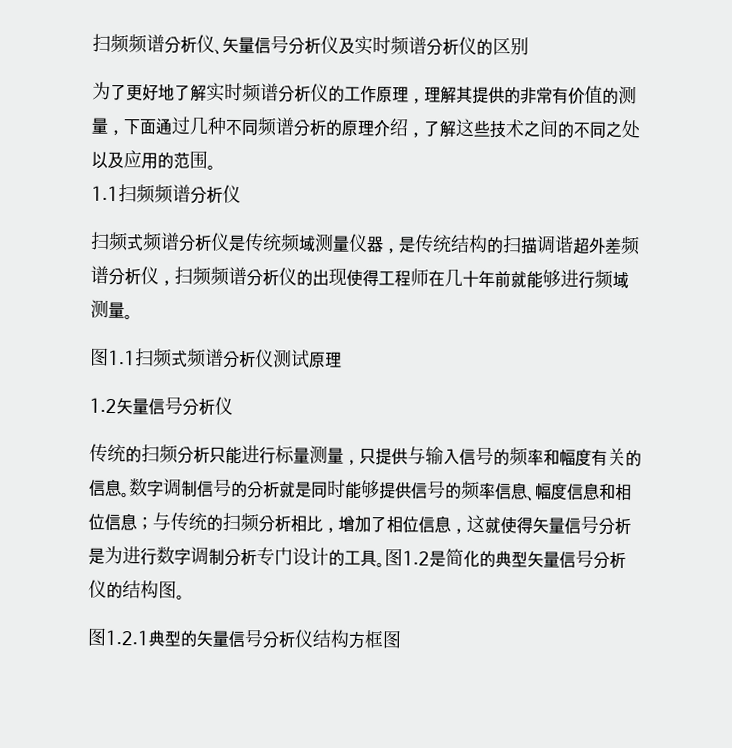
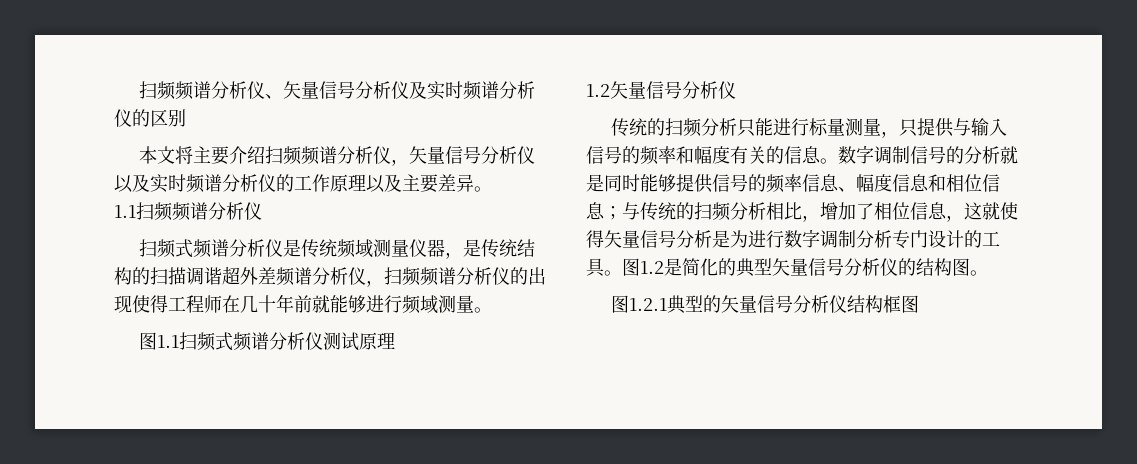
- 为了更好地了解实时频谱分析仪的工作原理，理解其提供的非常有价值的测量，下面通过几种不同频谱分析的原理介绍，了解这些技术之间的不同之处以及应用的范围。
+ 本文将主要介绍扫频频谱分析仪，矢量信号分析仪以及实时频谱分析仪的工作原理以及主要差异。
- 图1.2.1典型的矢量信号分析仪结构方框图
+ 图1.2.1典型的矢量信号分析仪结构框图

